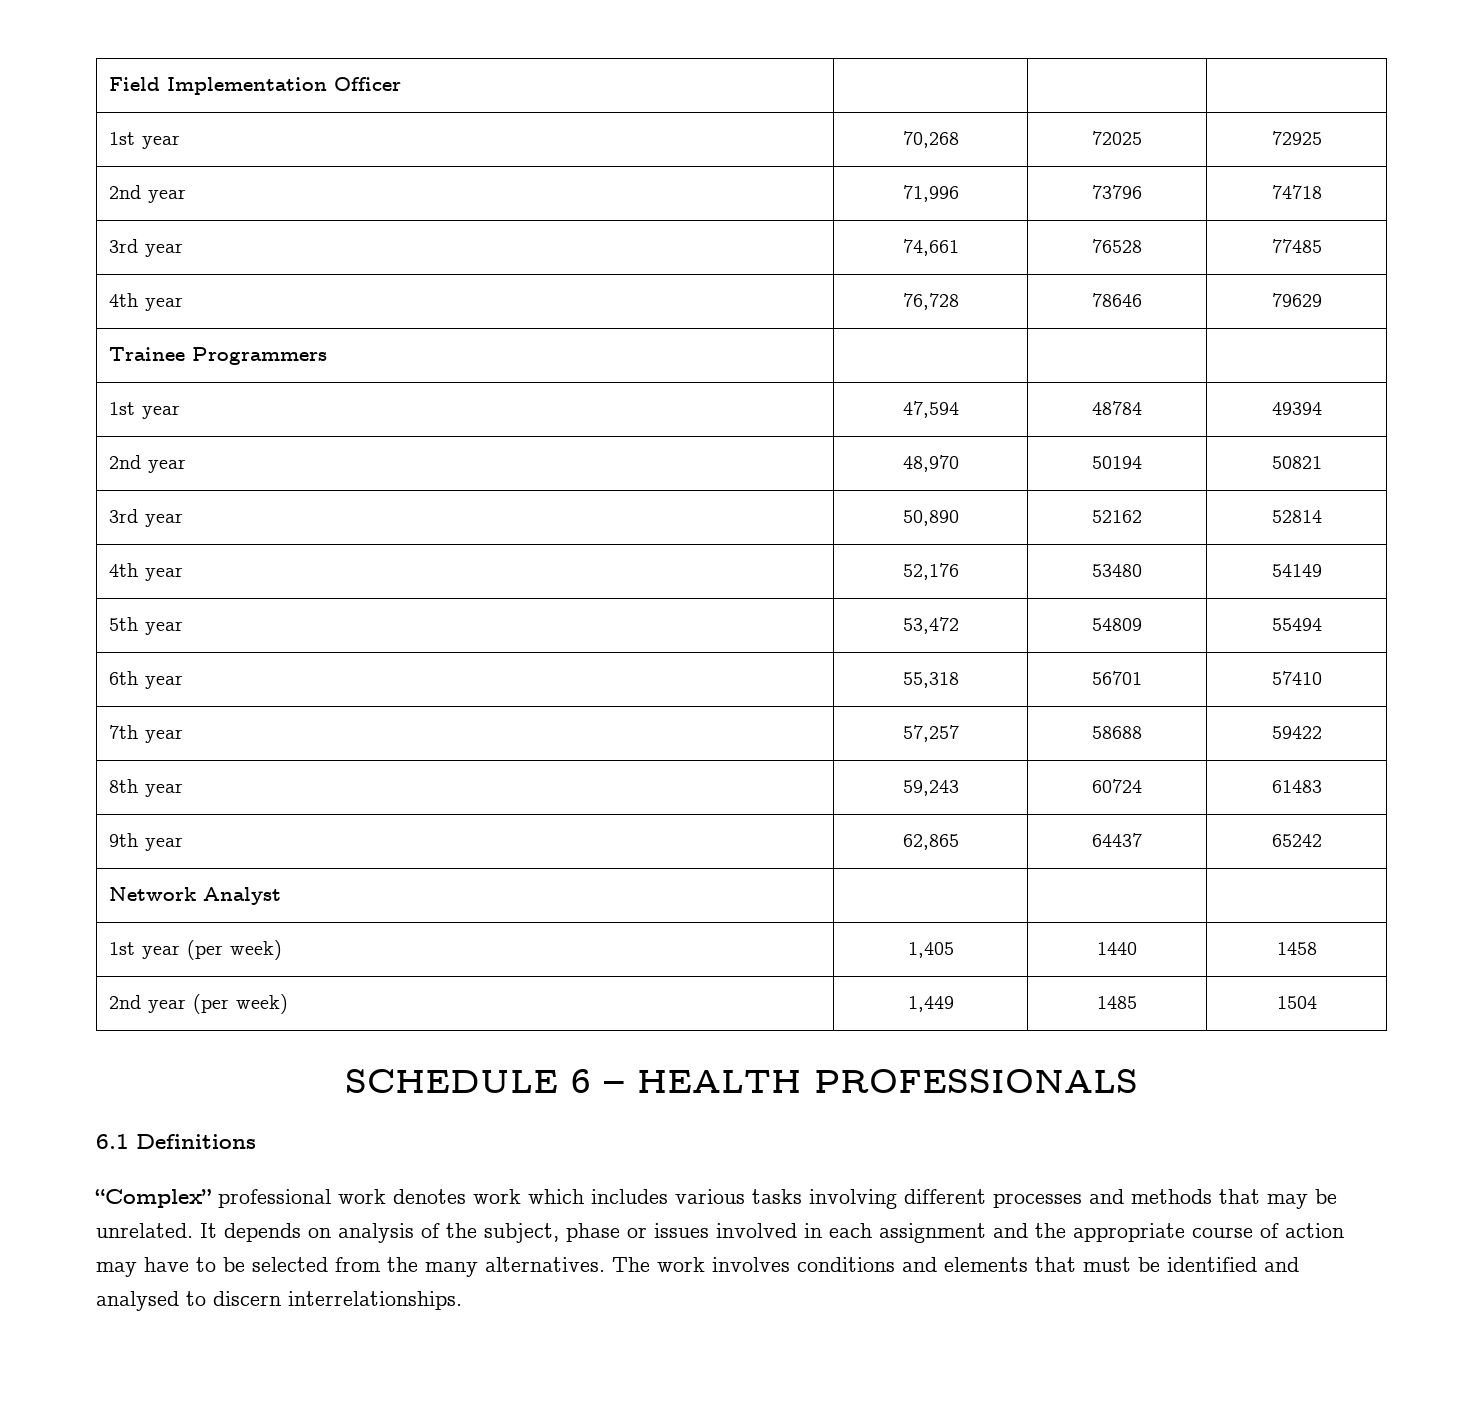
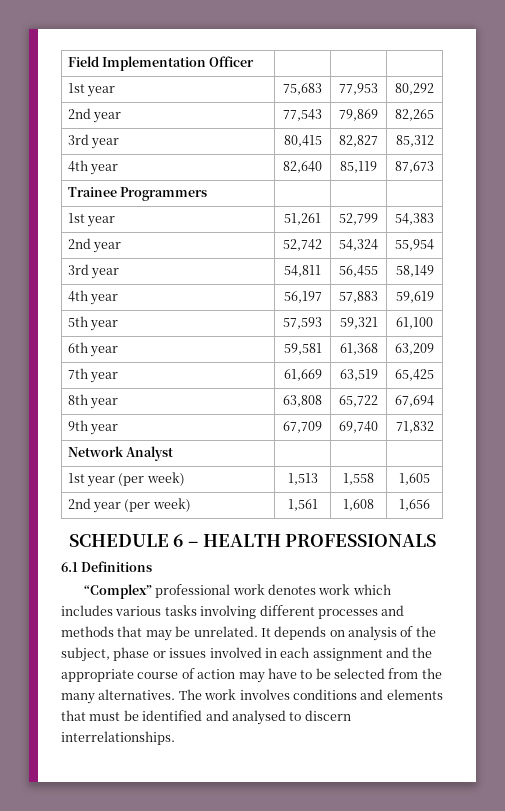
- 1st year | 70,268 | 72025 | 72925
- 2nd year | 71,996 | 73796 | 74718
- 3rd year | 74,661 | 76528 | 77485
- 4th year | 76,728 | 78646 | 79629
+ 1st year | 75,683 | 77,953 | 80,292
+ 2nd year | 77,543 | 79,869 | 82,265
+ 3rd year | 80,415 | 82,827 | 85,312
+ 4th year | 82,640 | 85,119 | 87,673
- 1st year | 47,594 | 48784 | 49394
- 2nd year | 48,970 | 50194 | 50821
- 3rd year | 50,890 | 52162 | 52814
- 4th year | 52,176 | 53480 | 54149
+ 1st year | 51,261 | 52,799 | 54,383
+ 2nd year | 52,742 | 54,324 | 55,954
+ 3rd year | 54,811 | 56,455 | 58,149
+ 4th year | 56,197 | 57,883 | 59,619
- 5th year | 53,472 | 54809 | 55494
+ 5th year | 57,593 | 59,321 | 61,100
- 6th year | 55,318 | 56701 | 57410
+ 6th year | 59,581 | 61,368 | 63,209
- 7th year | 57,257 | 58688 | 59422
+ 7th year | 61,669 | 63,519 | 65,425
- 8th year | 59,243 | 60724 | 61483
+ 8th year | 63,808 | 65,722 | 67,694
- 9th year | 62,865 | 64437 | 65242
+ 9th year | 67,709 | 69,740 | 71,832
- 1st year (per week) | 1,405 | 1440 | 1458
+ 1st year (per week) | 1,513 | 1,558 | 1,605
- 2nd year (per week) | 1,449 | 1485 | 1504
+ 2nd year (per week) | 1,561 | 1,608 | 1,656

